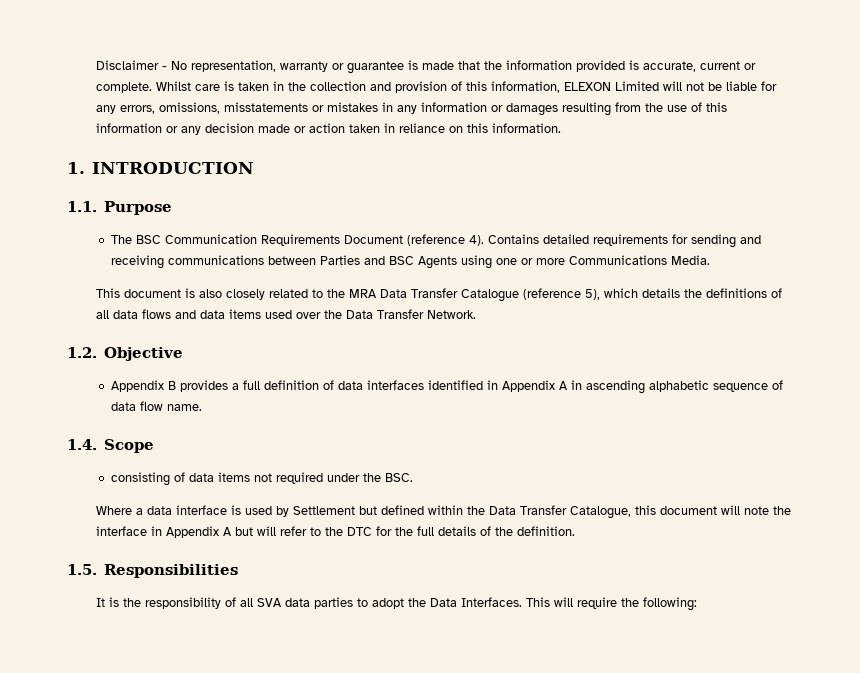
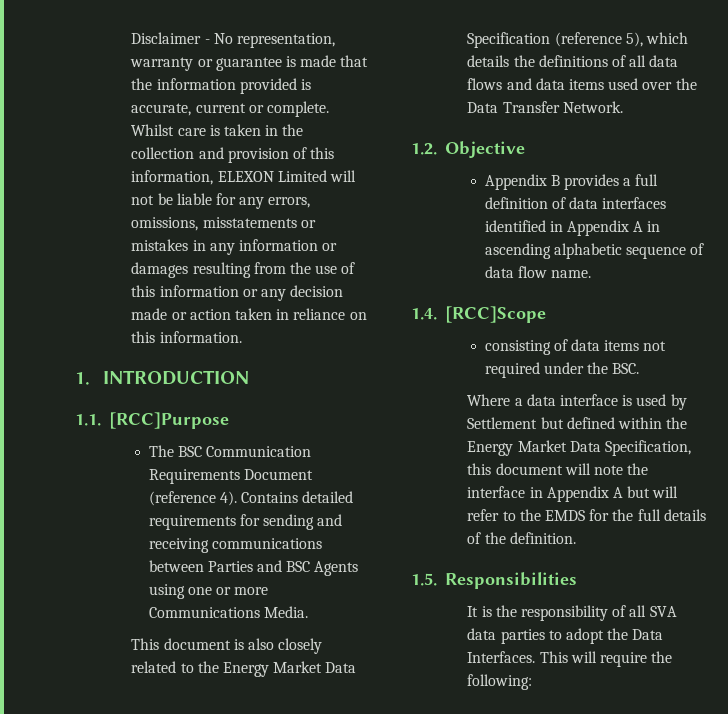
- 1.1. Purpose
+ 1.1. [RCC]Purpose
- This document is also closely related to the MRA Data Transfer Catalogue (reference 5), which details the definitions of all data flows and data items used over the Data Transfer Network.
+ This document is also closely related to the Energy Market Data Specification (reference 5), which details the definitions of all data flows and data items used over the Data Transfer Network.
- 1.4. Scope
+ 1.4. [RCC]Scope
- Where a data interface is used by Settlement but defined within the Data Transfer Catalogue, this document will note the interface in Appendix A but will refer to the DTC for the full details of the definition.
+ Where a data interface is used by Settlement but defined within the Energy Market Data Specification, this document will note the interface in Appendix A but will refer to the EMDS for the full details of the definition.

